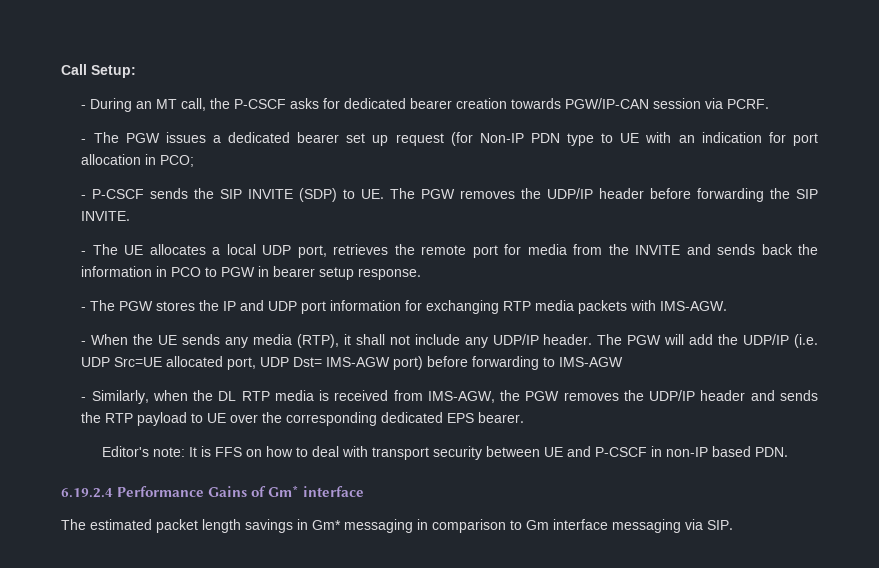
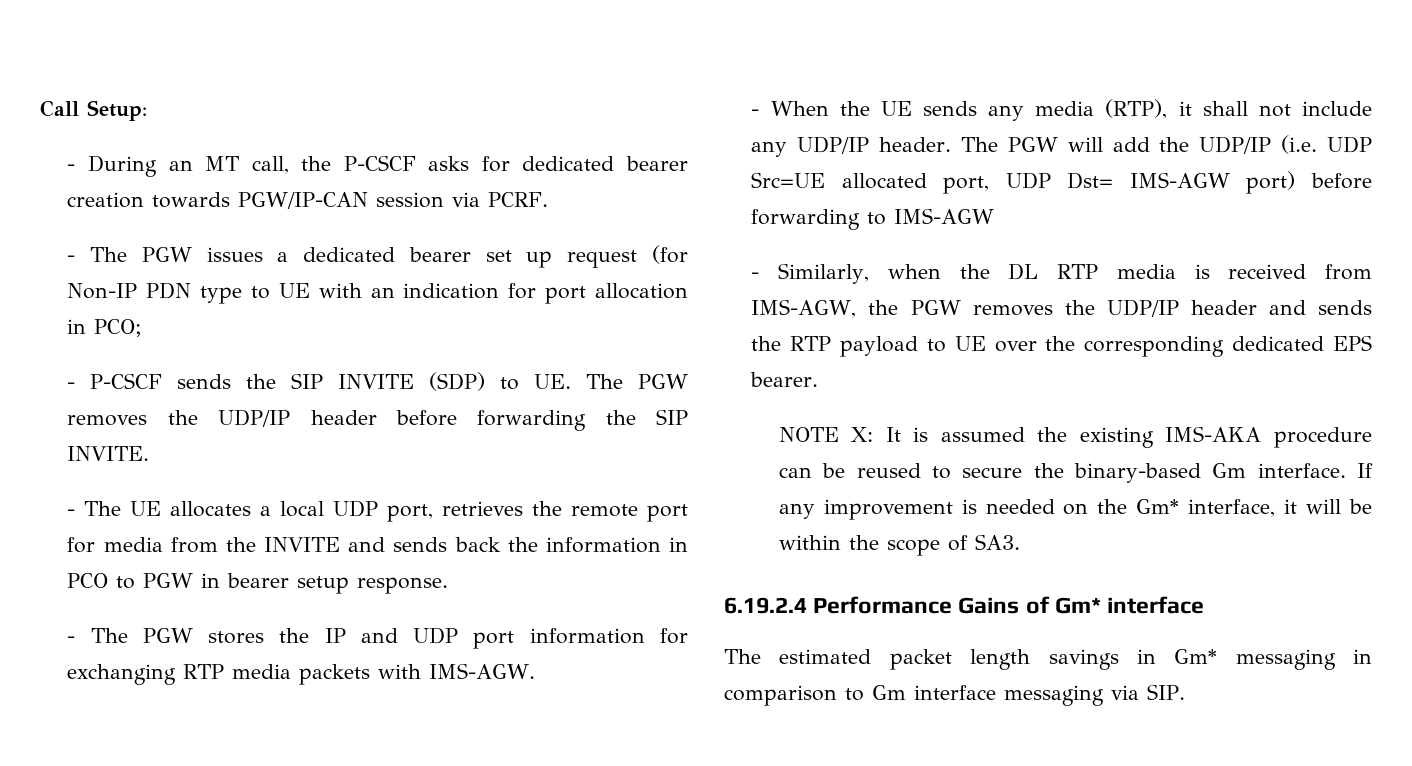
- Editor's note: It is FFS on how to deal with transport security between UE and P-CSCF in non-IP based PDN.
+ NOTE X: It is assumed the existing IMS-AKA procedure can be reused to secure the binary-based Gm interface. If any improvement is needed on the Gm* interface, it will be within the scope of SA3.

